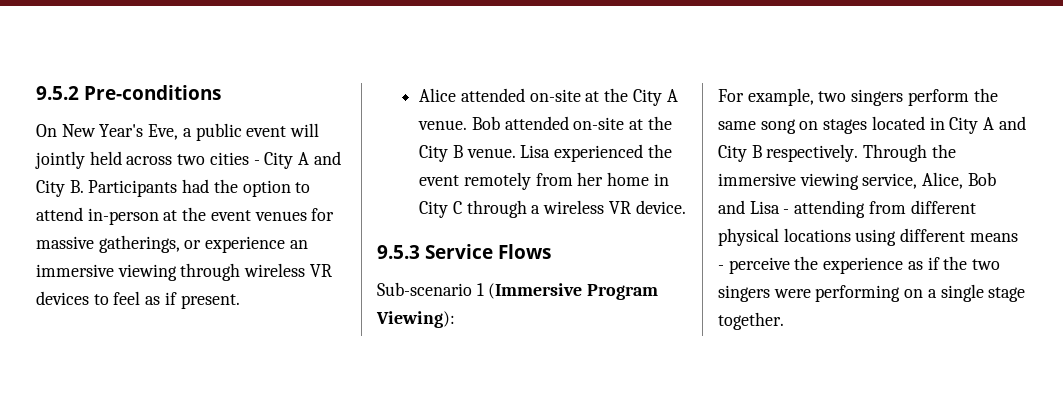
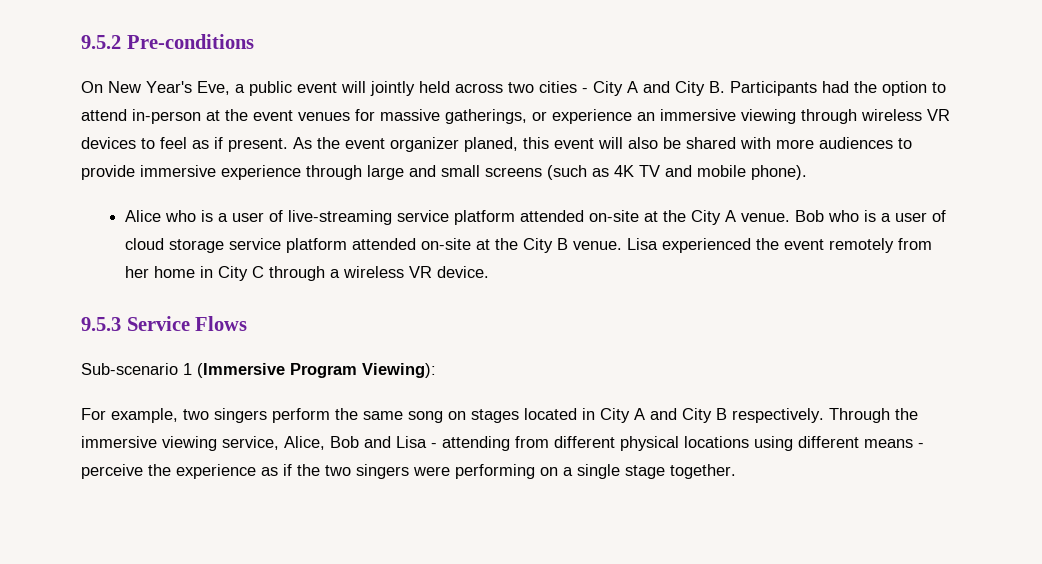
- On New Year's Eve, a public event will jointly held across two cities - City A and City B. Participants had the option to attend in-person at the event venues for massive gatherings, or experience an immersive viewing through wireless VR devices to feel as if present.
- Alice attended on-site at the City A venue.
+ On New Year's Eve, a public event will jointly held across two cities - City A and City B. Participants had the option to attend in-person at the event venues for massive gatherings, or experience an immersive viewing through wireless VR devices to feel as if present. As the event organizer planed, this event will also be shared with more audiences to provide immersive experience through large and small screens (such as 4K TV and mobile phone).
+ Alice who is a user of live-streaming service platform attended on-site at the City A venue.
- Bob attended on-site at the City B venue.
+ Bob who is a user of cloud storage service platform attended on-site at the City B venue.

